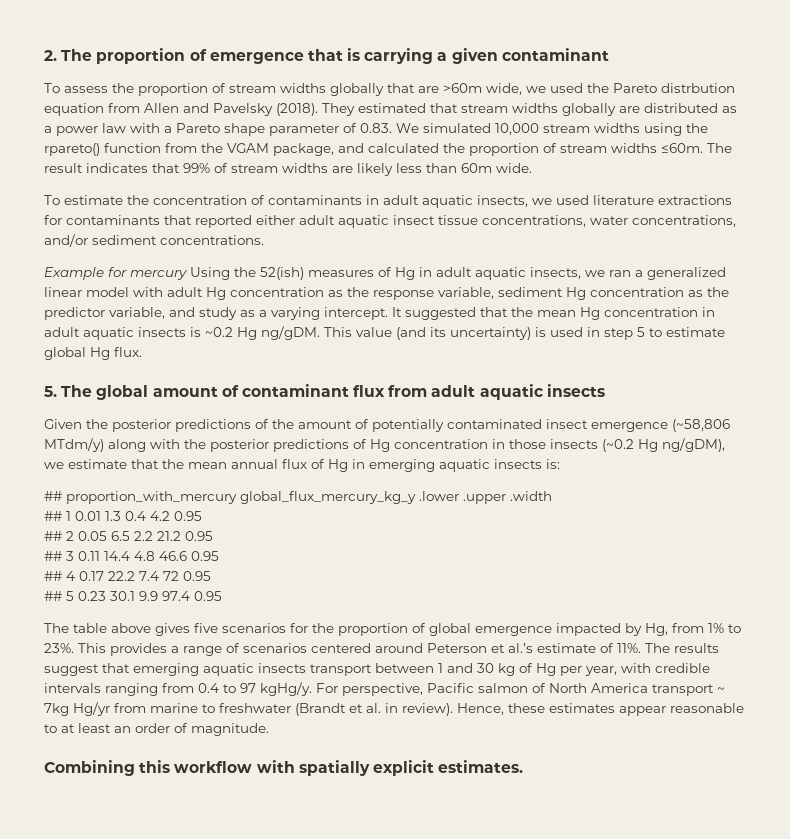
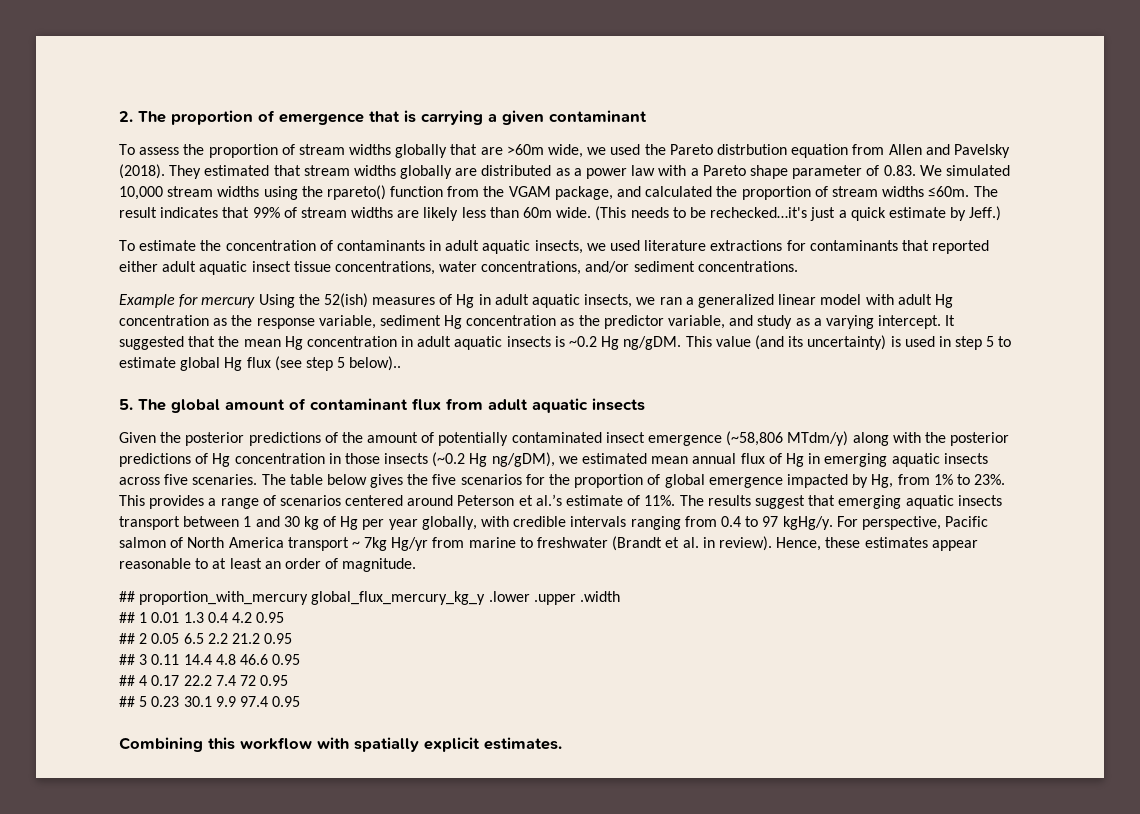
+ (This needs to be rechecked…it's just a quick estimate by Jeff.)
- This value (and its uncertainty) is used in step 5 to estimate global Hg flux.
+ This value (and its uncertainty) is used in step 5 to estimate global Hg flux (see step 5 below)..
- Given the posterior predictions of the amount of potentially contaminated insect emergence (~58,806 MTdm/y) along with the posterior predictions of Hg concentration in those insects (~0.2 Hg ng/gDM), we estimate that the mean annual flux of Hg in emerging aquatic insects is:
+ Given the posterior predictions of the amount of potentially contaminated insect emergence (~58,806 MTdm/y) along with the posterior predictions of Hg concentration in those insects (~0.2 Hg ng/gDM), we estimated mean annual flux of Hg in emerging aquatic insects across five scenaries. The table below gives the five scenarios for the proportion of global emergence impacted by Hg, from 1% to 23%. This provides a range of scenarios centered around Peterson et al.’s estimate of 11%. The results suggest that emerging aquatic insects transport between 1 and 30 kg of Hg per year globally, with credible intervals ranging from 0.4 to 97 kgHg/y. For perspective, Pacific salmon of North America transport ~ 7kg Hg/yr from marine to freshwater (Brandt et al. in review). Hence, these estimates appear reasonable to at least an order of magnitude.
- The table above gives five scenarios for the proportion of global emergence impacted by Hg, from 1% to 23%. This provides a range of scenarios centered around Peterson et al.’s estimate of 11%. The results suggest that emerging aquatic insects transport between 1 and 30 kg of Hg per year, with credible intervals ranging from 0.4 to 97 kgHg/y. For perspective, Pacific salmon of North America transport ~ 7kg Hg/yr from marine to freshwater (Brandt et al. in review). Hence, these estimates appear reasonable to at least an order of magnitude.

